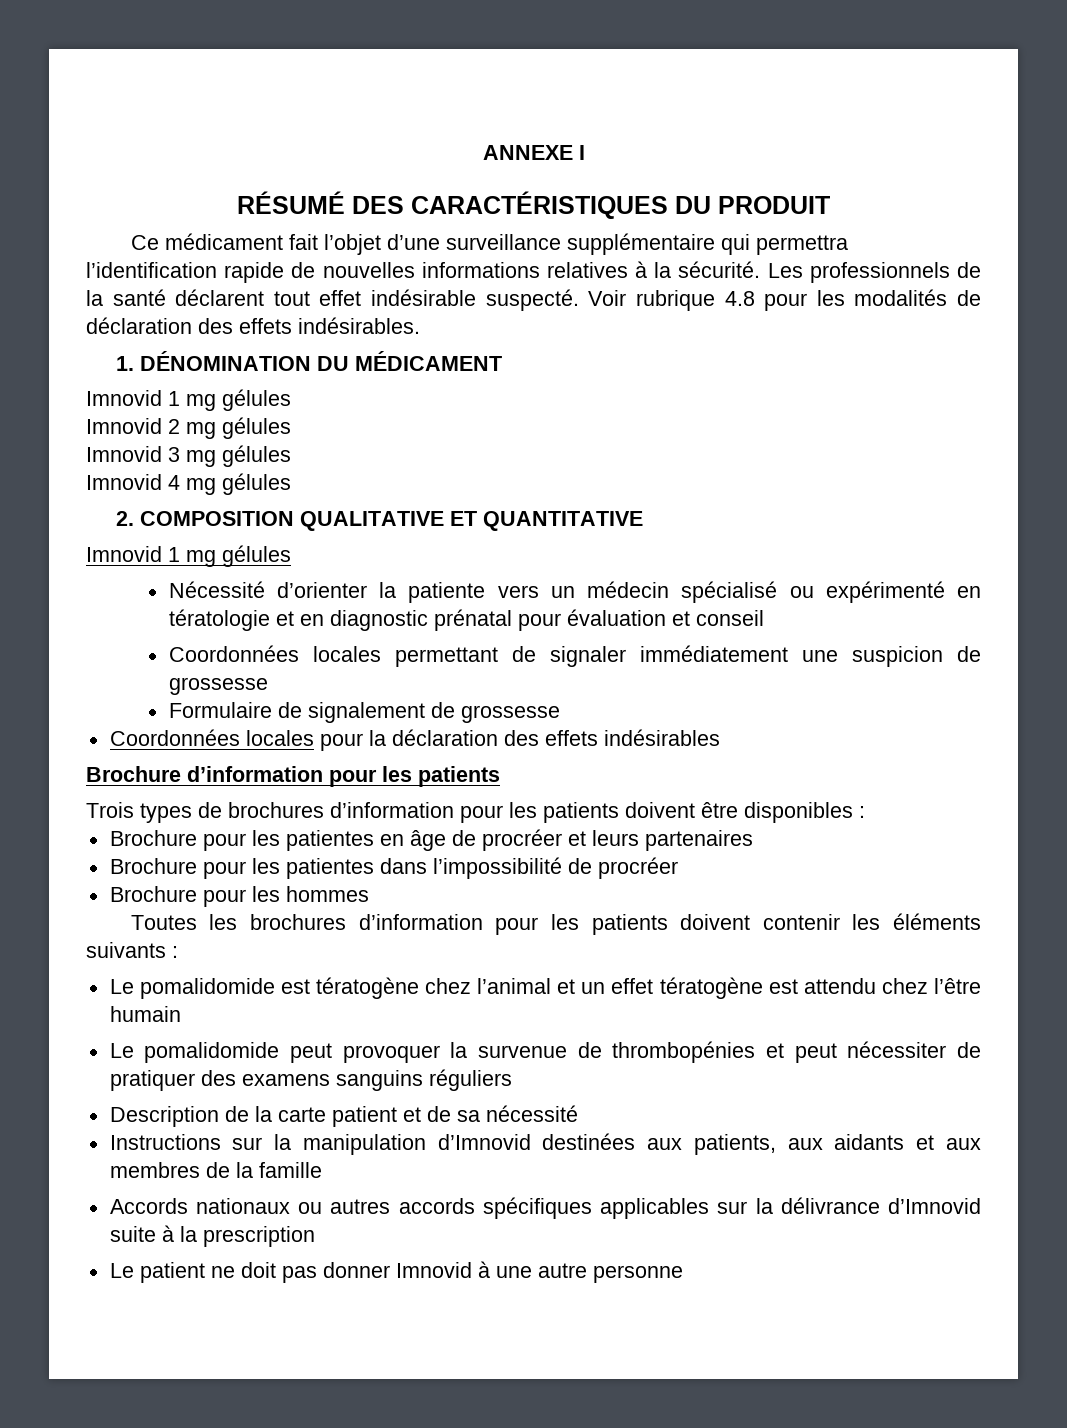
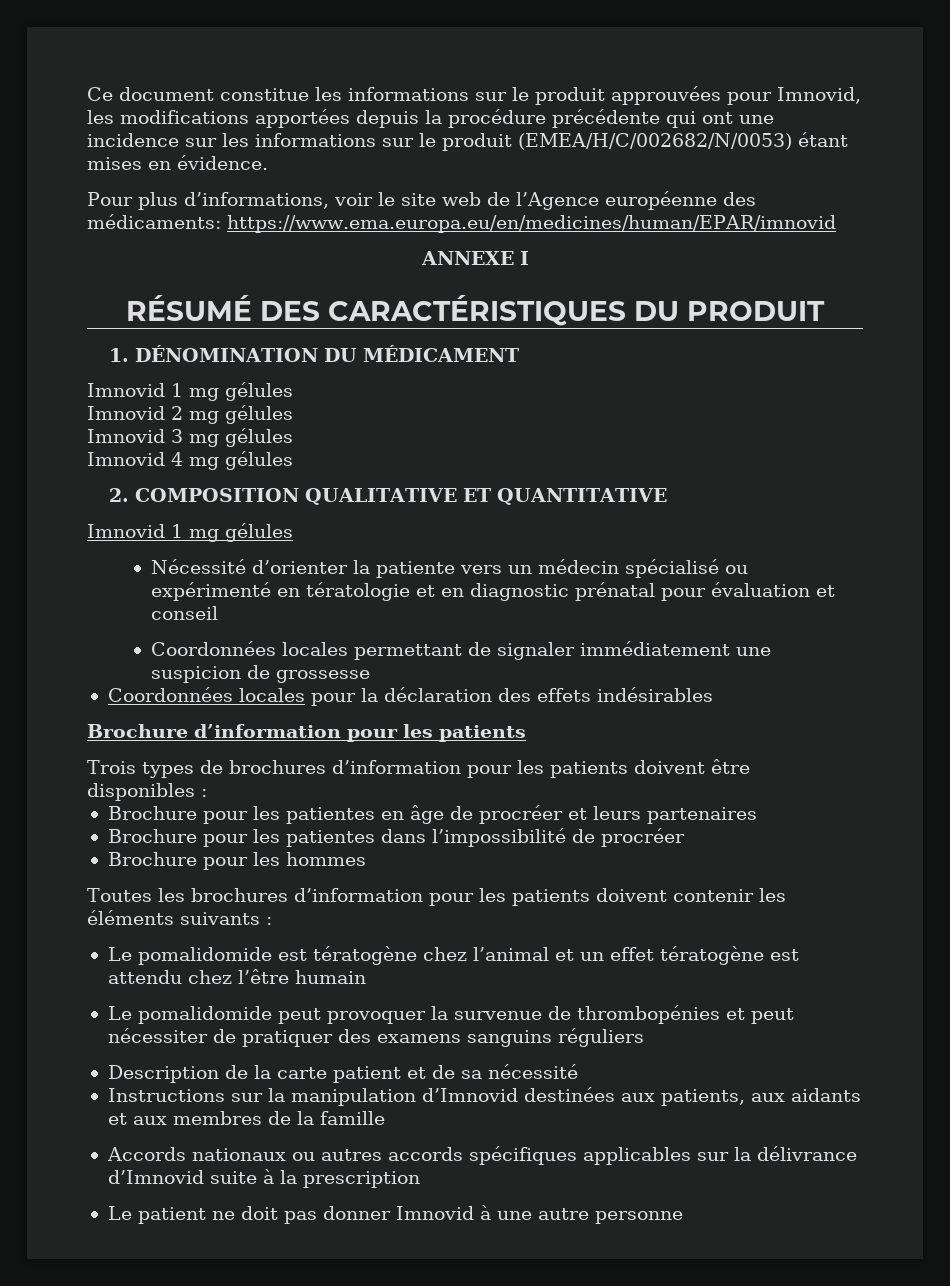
+ Ce document constitue les informations sur le produit approuvées pour Imnovid, les modifications apportées depuis la procédure précédente qui ont une incidence sur les informations sur le produit (EMEA/H/C/002682/N/0053) étant mises en évidence.
+ Pour plus d’informations, voir le site web de l’Agence européenne des médicaments: https://www.ema.europa.eu/en/medicines/human/EPAR/imnovid
- Ce médicament fait l’objet d’une surveillance supplémentaire qui permettra l’identification rapide de nouvelles informations relatives à la sécurité. Les professionnels de la santé déclarent tout effet indésirable suspecté. Voir rubrique 4.8 pour les modalités de déclaration des effets indésirables.
- Formulaire de signalement de grossesse

